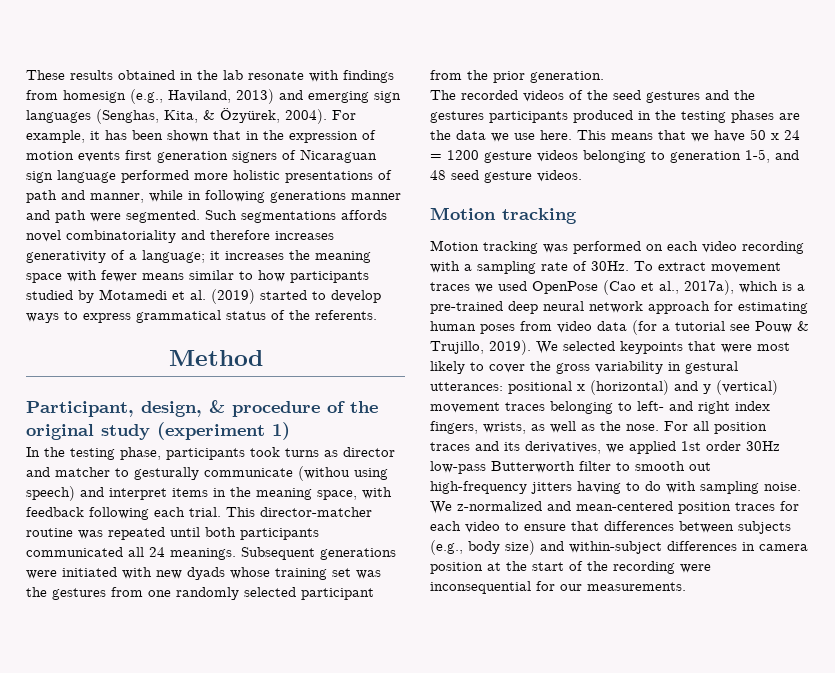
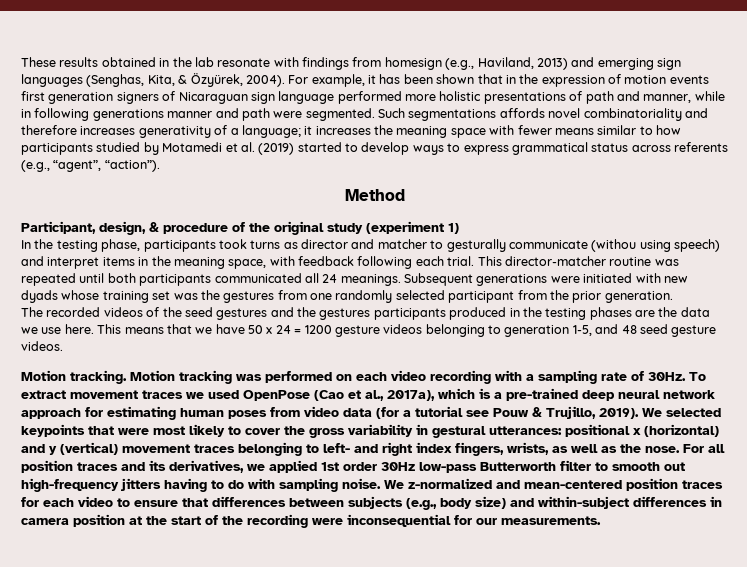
- Such segmentations affords novel combinatoriality and therefore increases generativity of a language; it increases the meaning space with fewer means similar to how participants studied by Motamedi et al. (2019) started to develop ways to express grammatical status of the referents.
+ Such segmentations affords novel combinatoriality and therefore increases generativity of a language; it increases the meaning space with fewer means similar to how participants studied by Motamedi et al. (2019) started to develop ways to express grammatical status across referents (e.g., “agent”, “action”).
  This means that we have 50 x 24 = 1200 gesture videos belonging to generation 1-5, and 48 seed gesture videos.
- Motion tracking
- Motion tracking was performed on each video recording with a sampling rate of 30Hz.
+ Motion tracking. Motion tracking was performed on each video recording with a sampling rate of 30Hz.

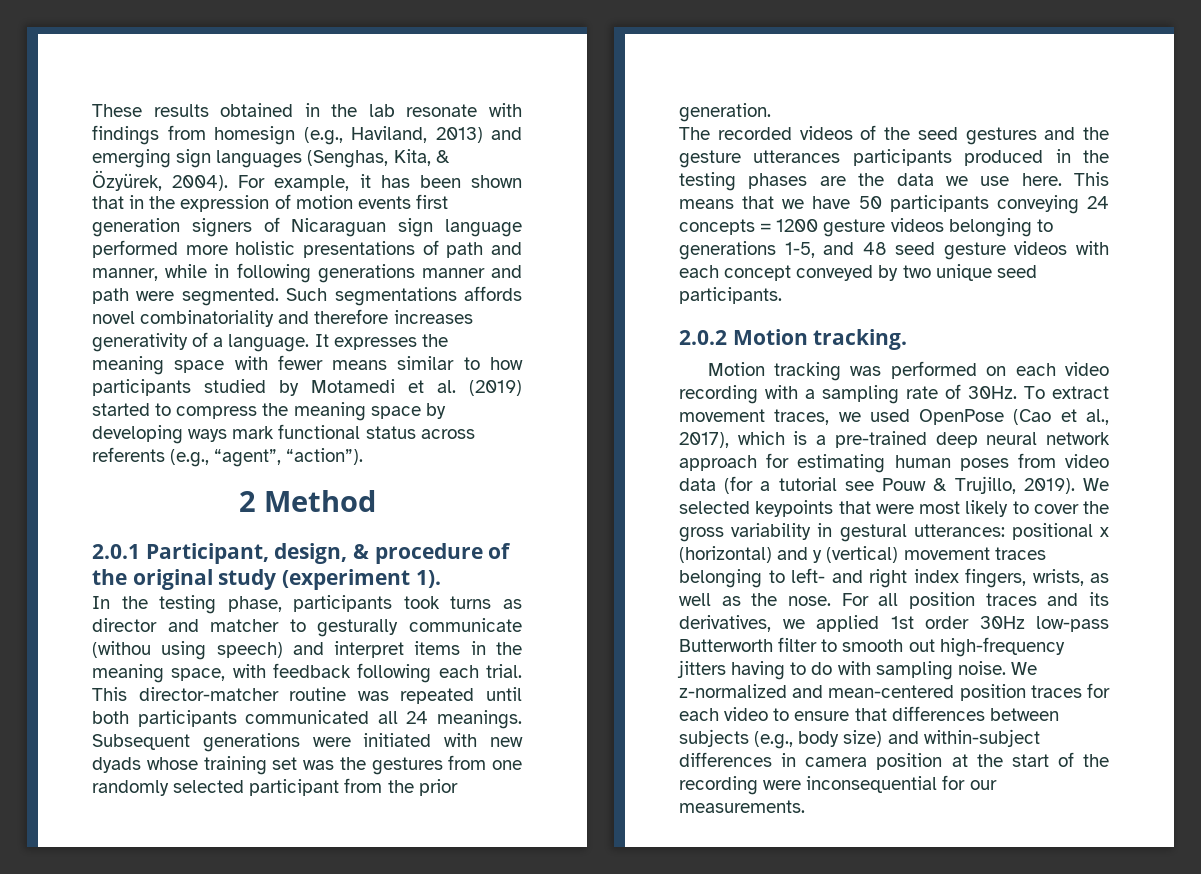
- Such segmentations affords novel combinatoriality and therefore increases generativity of a language; it increases the meaning space with fewer means similar to how participants studied by Motamedi et al. (2019) started to develop ways to express grammatical status across referents (e.g., “agent”, “action”).
+ Such segmentations affords novel combinatoriality and therefore increases generativity of a language. It expresses the meaning space with fewer means similar to how participants studied by Motamedi et al. (2019) started to compress the meaning space by developing ways mark functional status across referents (e.g., “agent”, “action”).
- Method
+ 2 Method
- Participant, design, & procedure of the original study (experiment 1)
+ 2.0.1 Participant, design, & procedure of the original study (experiment 1).
- The recorded videos of the seed gestures and the gestures participants produced in the testing phases are the data we use here.
+ The recorded videos of the seed gestures and the gesture utterances participants produced in the testing phases are the data we use here.
- This means that we have 50 x 24 = 1200 gesture videos belonging to generation 1-5, and 48 seed gesture videos.
- Motion tracking. Motion tracking was performed on each video recording with a sampling rate of 30Hz.
+ This means that we have 50 participants conveying 24 concepts = 1200 gesture videos belonging to generations 1-5, and 48 seed gesture videos with each concept conveyed by two unique seed participants.
+ 2.0.2 Motion tracking.
+ Motion tracking was performed on each video recording with a sampling rate of 30Hz.
- To extract movement traces we used OpenPose (Cao et al., 2017a), which is a pre-trained deep neural network approach for estimating human poses from video data (for a tutorial see Pouw & Trujillo, 2019).
+ To extract movement traces, we used OpenPose (Cao et al., 2017), which is a pre-trained deep neural network approach for estimating human poses from video data (for a tutorial see Pouw & Trujillo, 2019).

